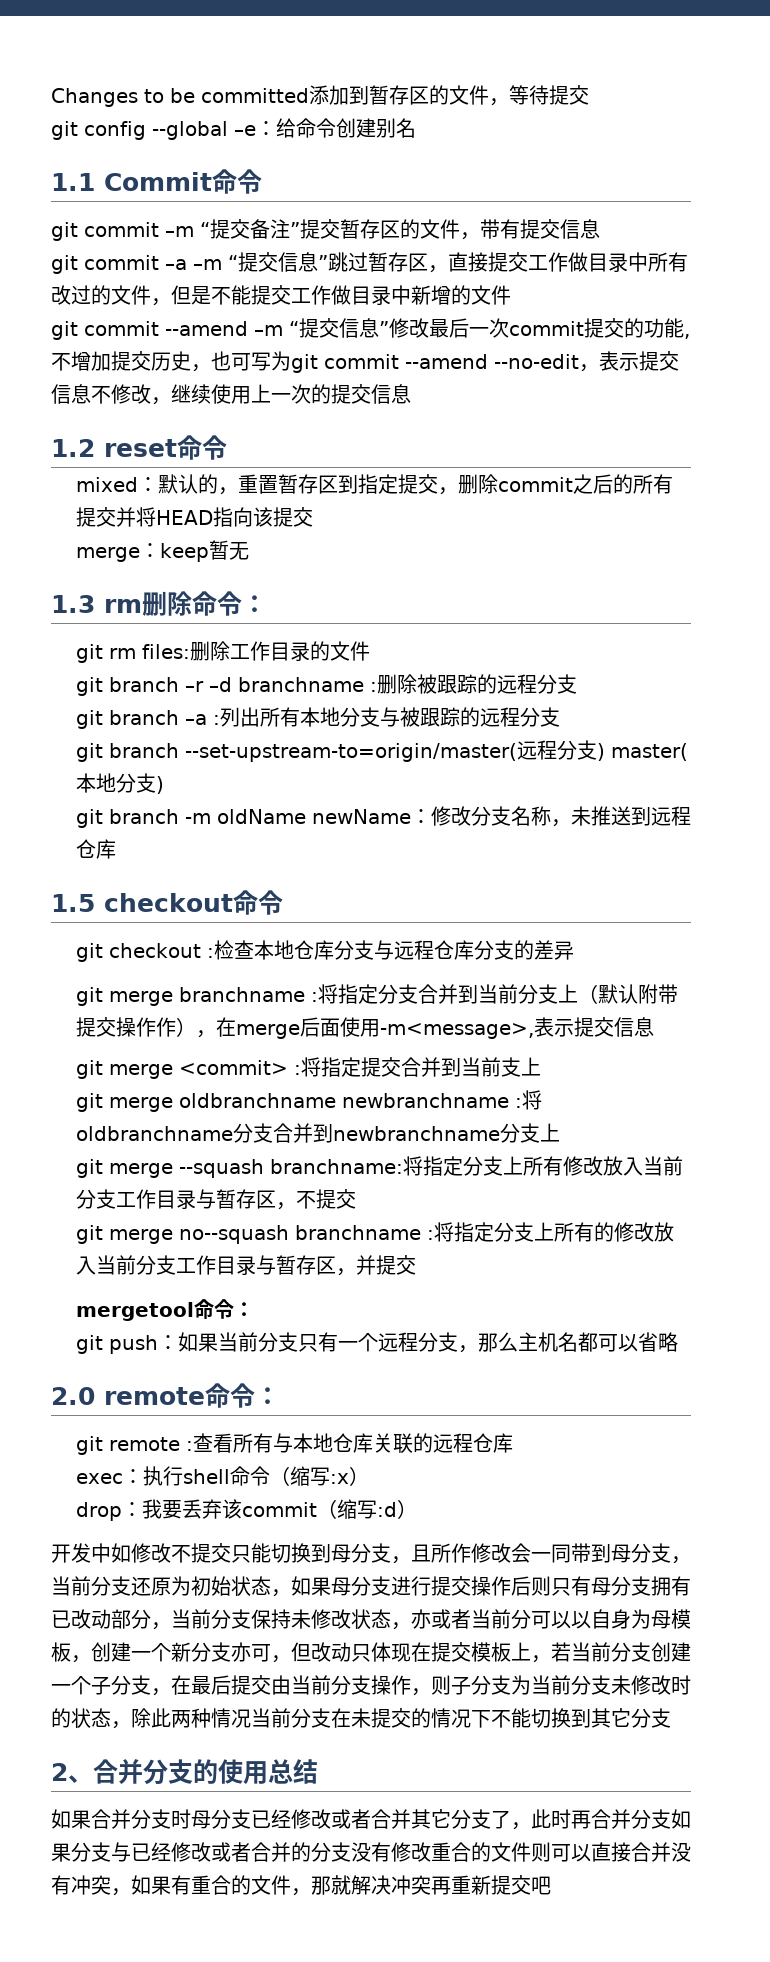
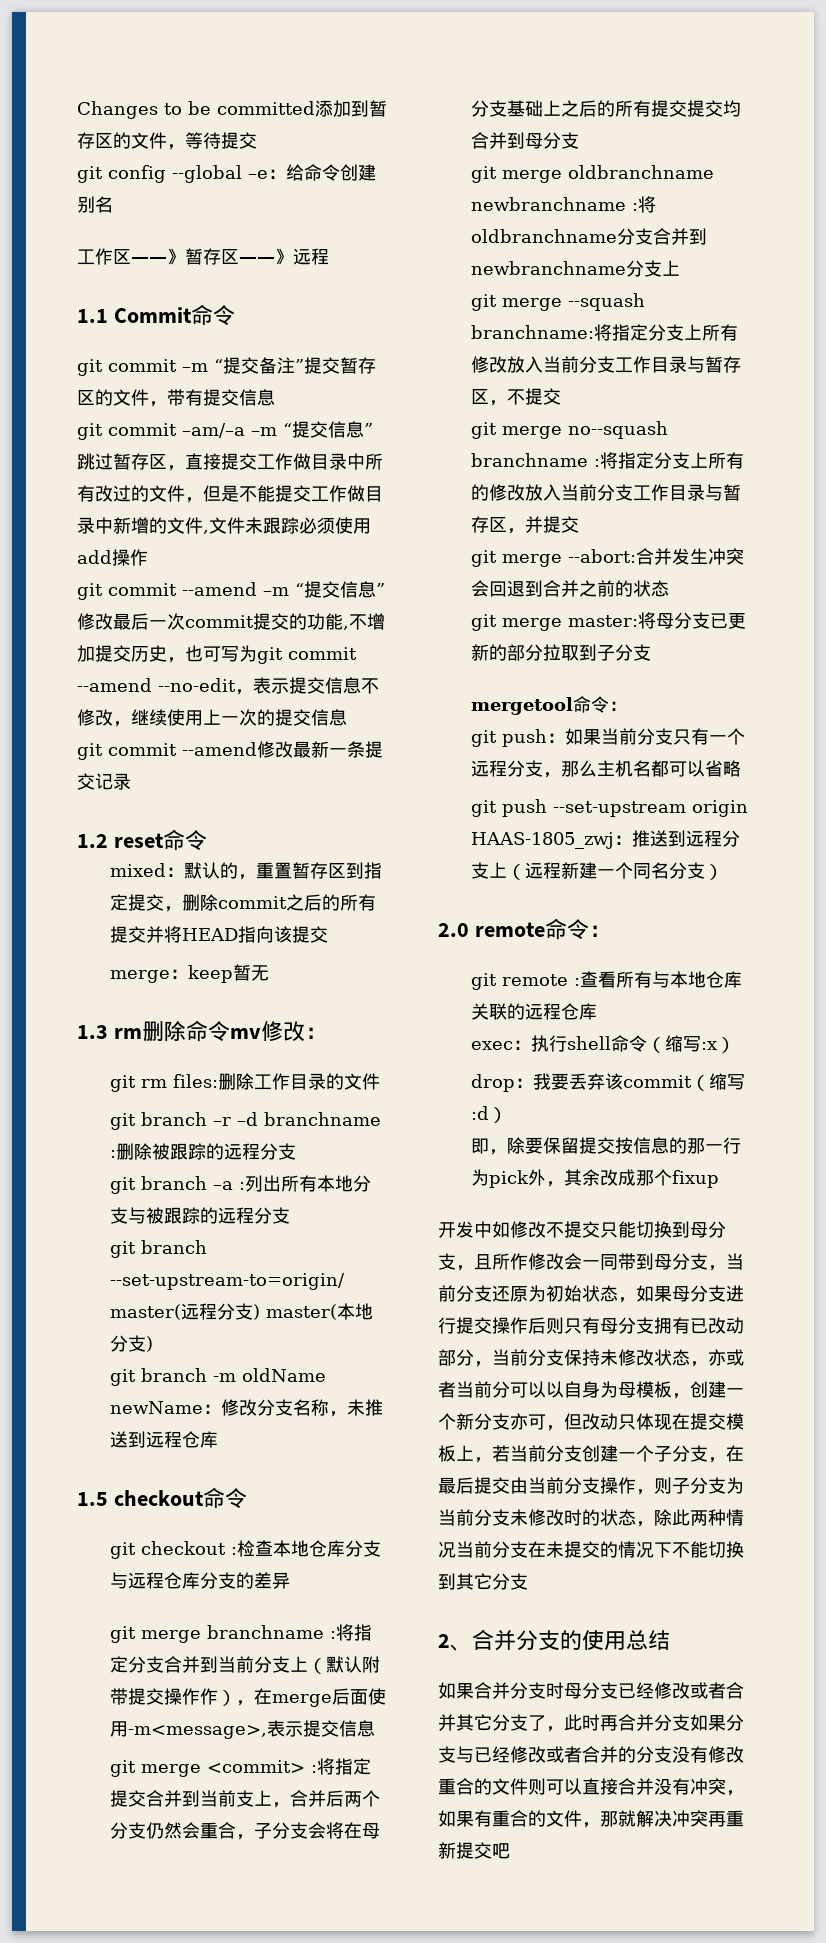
+ 工作区——》暂存区——》远程
- git commit –a –m “提交信息”跳过暂存区，直接提交工作做目录中所有改过的文件，但是不能提交工作做目录中新增的文件
+ git commit –am/–a –m “提交信息”跳过暂存区，直接提交工作做目录中所有改过的文件，但是不能提交工作做目录中新增的文件,文件未跟踪必须使用add操作
+ git commit --amend修改最新一条提交记录
- 1.3 rm删除命令：
+ 1.3 rm删除命令mv修改：
- git merge <commit> :将指定提交合并到当前支上
+ git merge <commit> :将指定提交合并到当前支上，合并后两个分支仍然会重合，子分支会将在母分支基础上之后的所有提交提交均合并到母分支
+ git merge --abort:合并发生冲突会回退到合并之前的状态
+ git merge master:将母分支已更新的部分拉取到子分支
+ git push --set-upstream origin HAAS-1805_zwj：推送到远程分支上（远程新建一个同名分支）
+ 即，除要保留提交按信息的那一行为pick外，其余改成那个fixup

